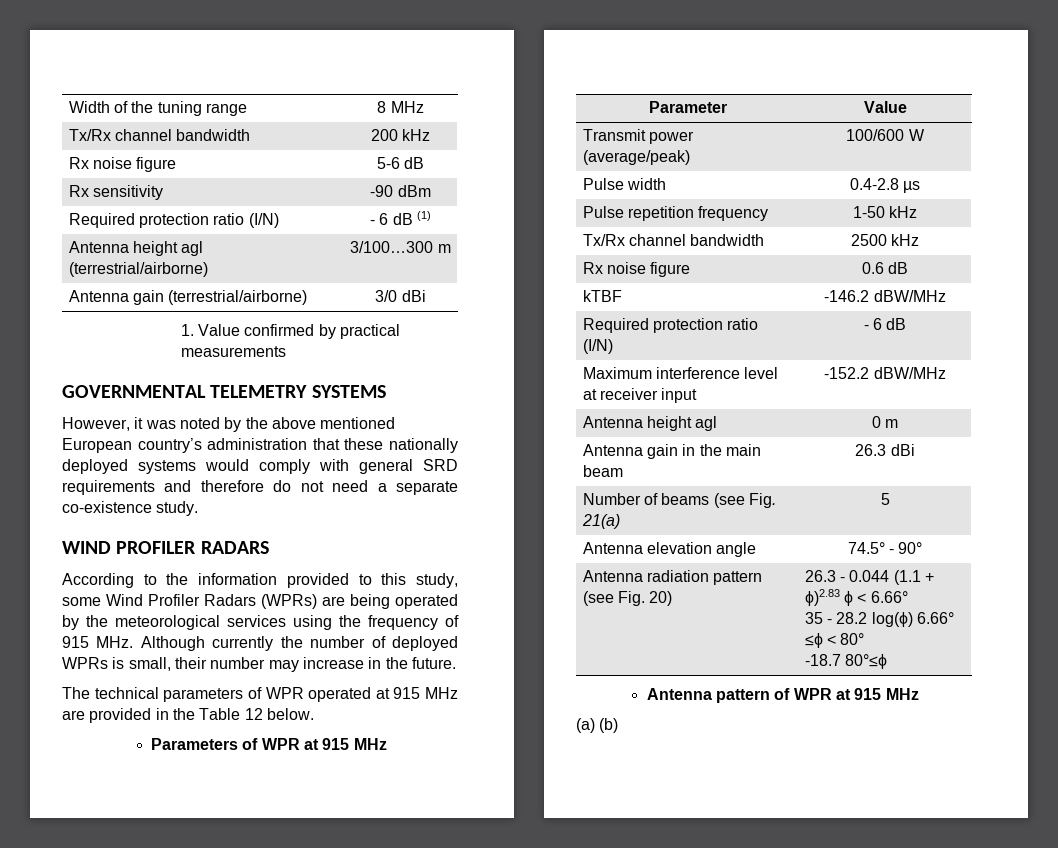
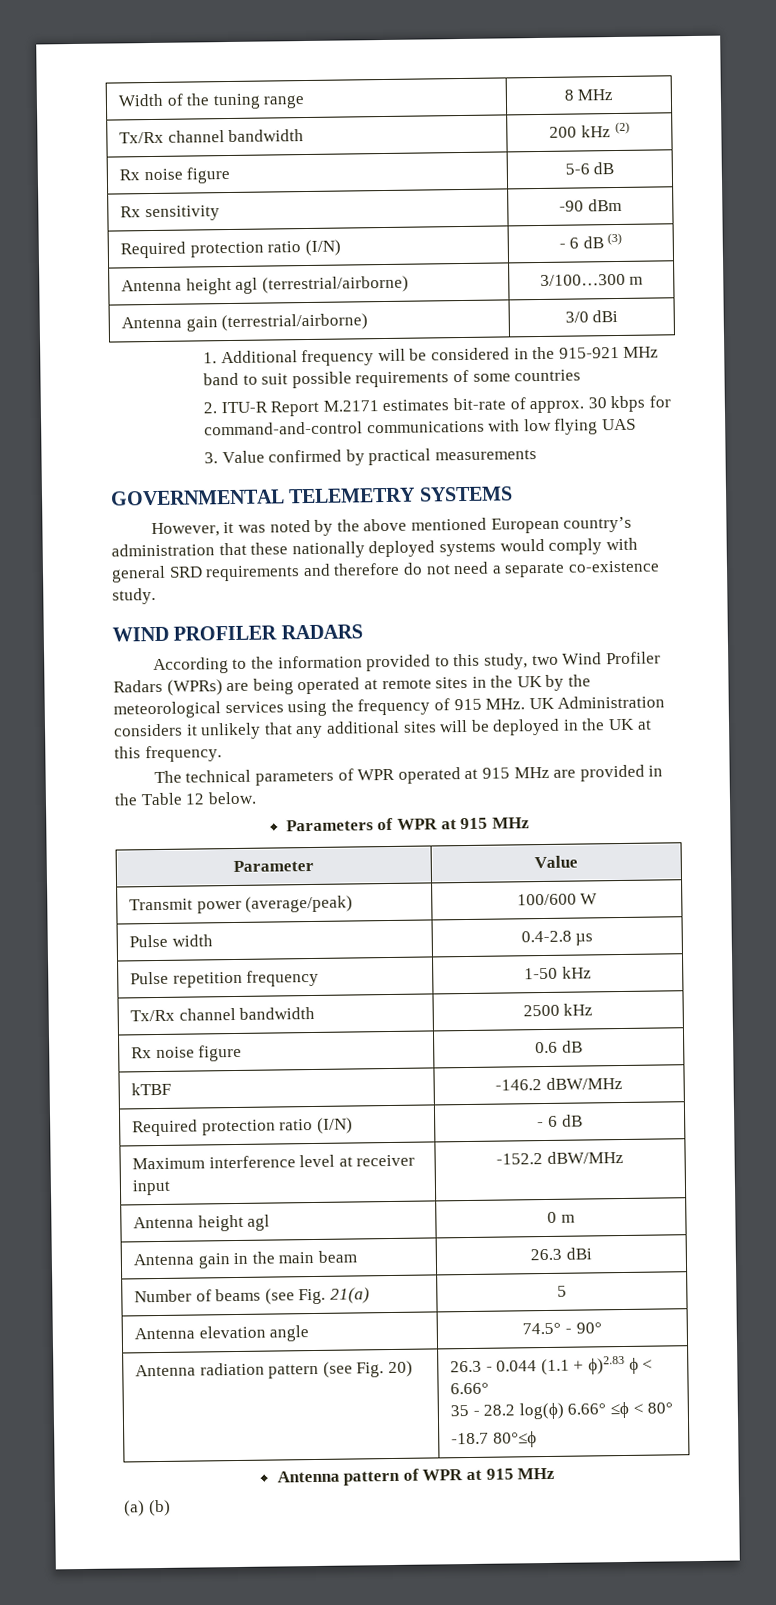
- Tx/Rx channel bandwidth | 200 kHz
+ Tx/Rx channel bandwidth | 200 kHz (2)
- Required protection ratio (I/N) | - 6 dB (1)
+ Required protection ratio (I/N) | - 6 dB (3)
- 1. Value confirmed by practical measurements
+ 1. Additional frequency will be considered in the 915-921 MHz band to suit possible requirements of some countries
+ 2. ITU-R Report M.2171 estimates bit-rate of approx. 30 kbps for command-and-control communications with low flying UAS
+ 3. Value confirmed by practical measurements
- According to the information provided to this study, some Wind Profiler Radars (WPRs) are being operated by the meteorological services using the frequency of 915 MHz. Although currently the number of deployed WPRs is small, their number may increase in the future.
+ According to the information provided to this study, two Wind Profiler Radars (WPRs) are being operated at remote sites in the UK by the meteorological services using the frequency of 915 MHz. UK Administration considers it unlikely that any additional sites will be deployed in the UK at this frequency.

